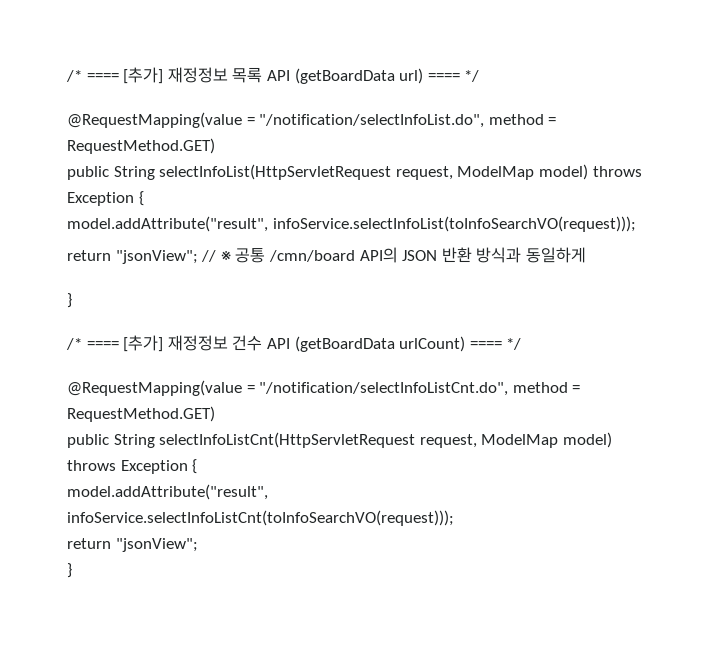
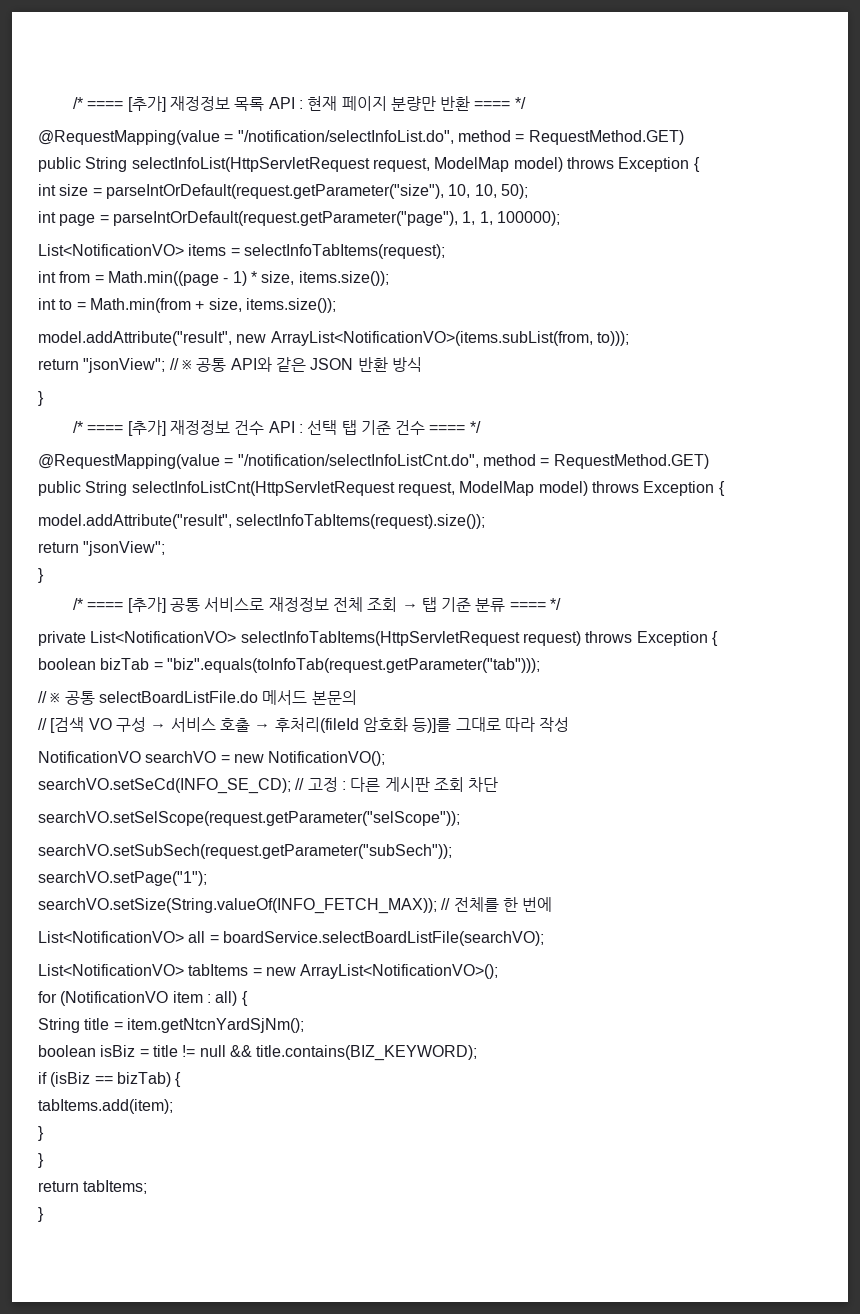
- /* ==== [추가] 재정정보 목록 API (getBoardData url) ==== */
+ /* ==== [추가] 재정정보 목록 API : 현재 페이지 분량만 반환 ==== */
- model.addAttribute("result", infoService.selectInfoList(toInfoSearchVO(request)));
+ int size = parseIntOrDefault(request.getParameter("size"), 10, 10, 50);
+ int page = parseIntOrDefault(request.getParameter("page"), 1, 1, 100000);
+ List<NotificationVO> items = selectInfoTabItems(request);
+ int from = Math.min((page - 1) * size, items.size());
+ int to = Math.min(from + size, items.size());
+ model.addAttribute("result", new ArrayList<NotificationVO>(items.subList(from, to)));
- return "jsonView"; // ※ 공통 /cmn/board API의 JSON 반환 방식과 동일하게
+ return "jsonView"; // ※ 공통 API와 같은 JSON 반환 방식
- /* ==== [추가] 재정정보 건수 API (getBoardData urlCount) ==== */
+ /* ==== [추가] 재정정보 건수 API : 선택 탭 기준 건수 ==== */
- model.addAttribute("result", infoService.selectInfoListCnt(toInfoSearchVO(request)));
+ model.addAttribute("result", selectInfoTabItems(request).size());
+ /* ==== [추가] 공통 서비스로 재정정보 전체 조회 → 탭 기준 분류 ==== */
+ private List<NotificationVO> selectInfoTabItems(HttpServletRequest request) throws Exception {
+ boolean bizTab = "biz".equals(toInfoTab(request.getParameter("tab")));
+ // ※ 공통 selectBoardListFile.do 메서드 본문의
+ // [검색 VO 구성 → 서비스 호출 → 후처리(fileId 암호화 등)]를 그대로 따라 작성
+ NotificationVO searchVO = new NotificationVO();
+ searchVO.setSeCd(INFO_SE_CD); // 고정 : 다른 게시판 조회 차단
+ searchVO.setSelScope(request.getParameter("selScope"));
+ searchVO.setSubSech(request.getParameter("subSech"));
+ searchVO.setPage("1");
+ searchVO.setSize(String.valueOf(INFO_FETCH_MAX)); // 전체를 한 번에
+ List<NotificationVO> all = boardService.selectBoardListFile(searchVO);
+ List<NotificationVO> tabItems = new ArrayList<NotificationVO>();
+ for (NotificationVO item : all) {
+ String title = item.getNtcnYardSjNm();
+ boolean isBiz = title != null && title.contains(BIZ_KEYWORD);
+ if (isBiz == bizTab) {
+ tabItems.add(item);
+ }
+ }
+ return tabItems;
+ }

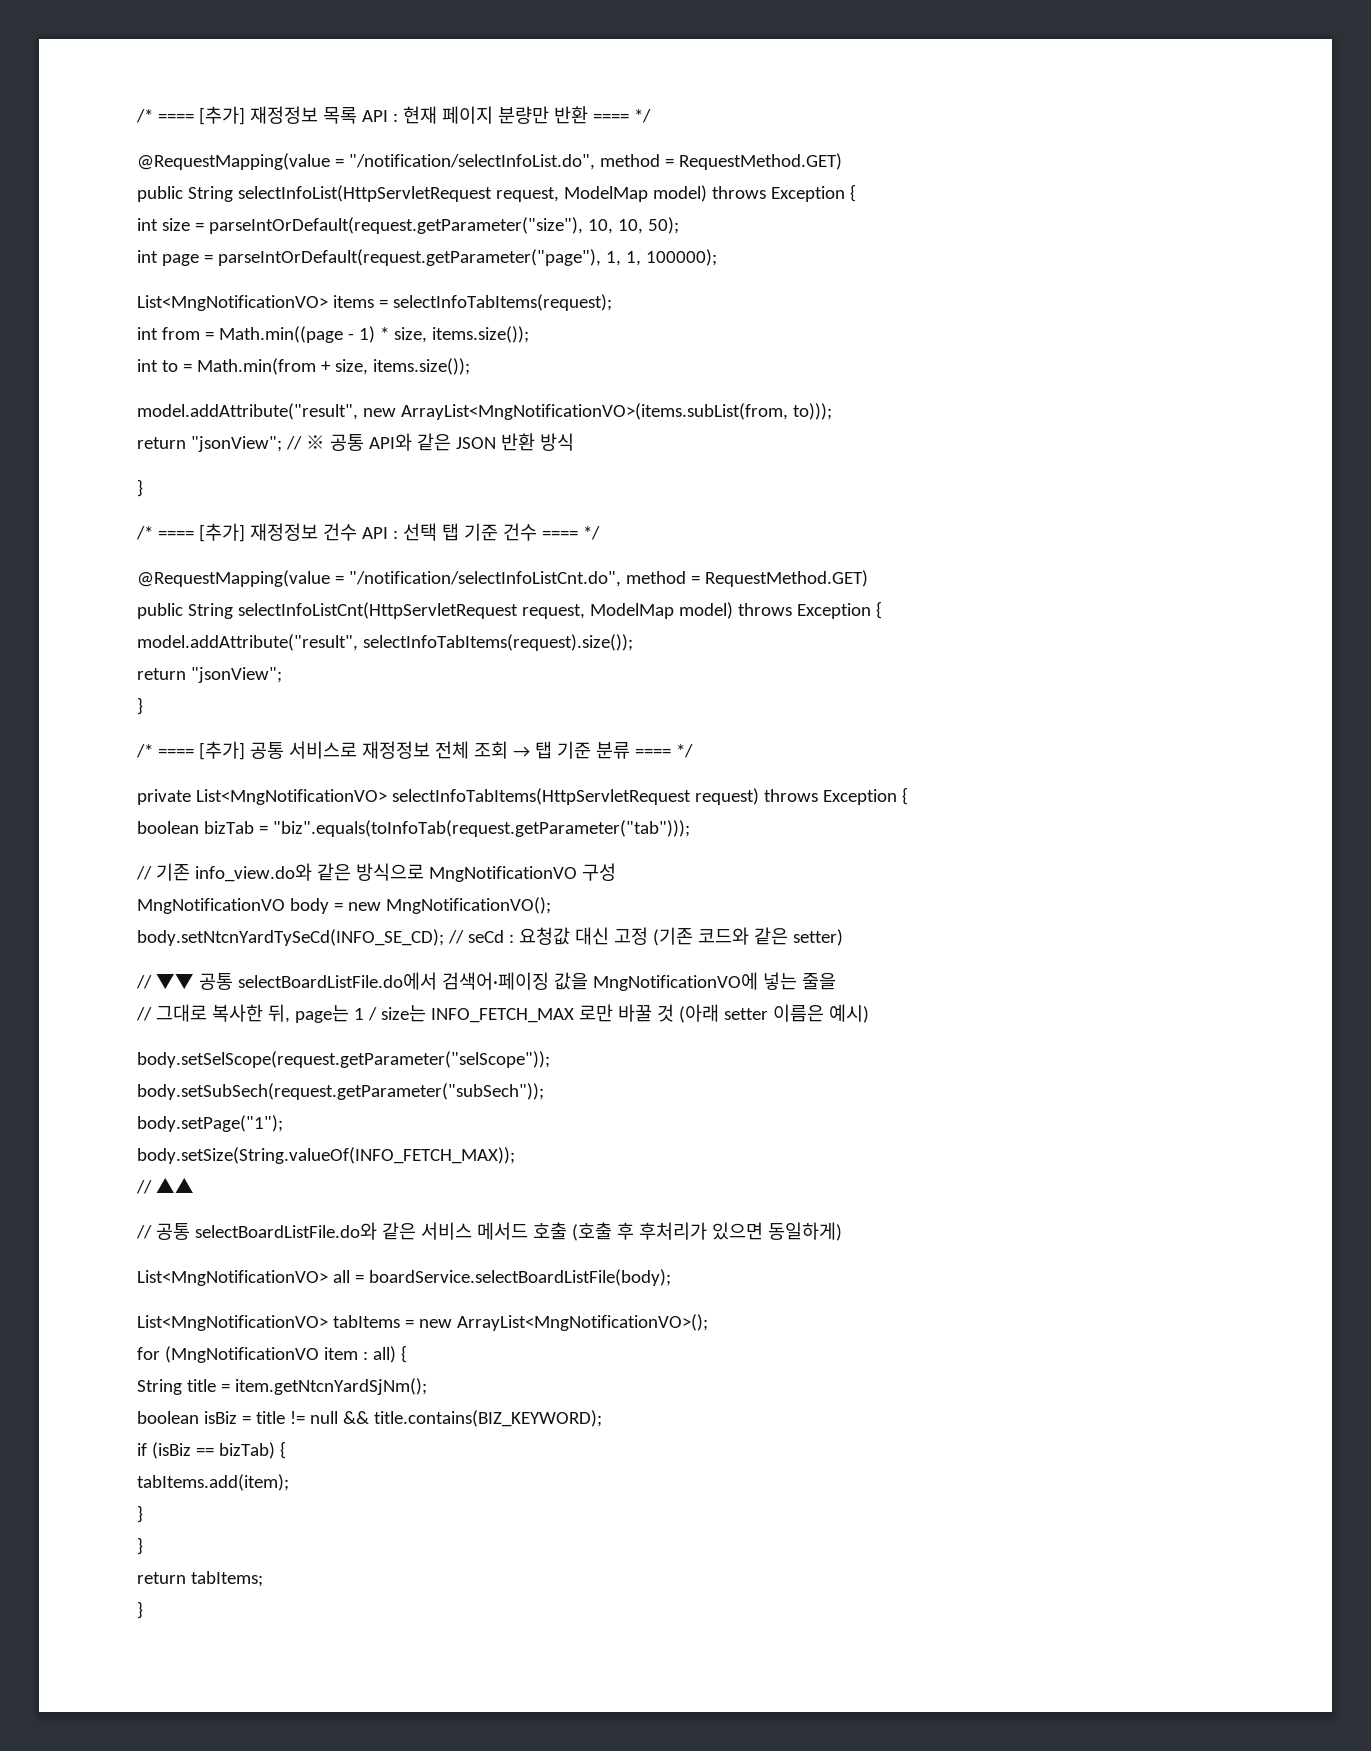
- List<NotificationVO> items = selectInfoTabItems(request);
+ List<MngNotificationVO> items = selectInfoTabItems(request);
- model.addAttribute("result", new ArrayList<NotificationVO>(items.subList(from, to)));
+ model.addAttribute("result", new ArrayList<MngNotificationVO>(items.subList(from, to)));
- private List<NotificationVO> selectInfoTabItems(HttpServletRequest request) throws Exception {
+ private List<MngNotificationVO> selectInfoTabItems(HttpServletRequest request) throws Exception {
- // ※ 공통 selectBoardListFile.do 메서드 본문의
- // [검색 VO 구성 → 서비스 호출 → 후처리(fileId 암호화 등)]를 그대로 따라 작성
- NotificationVO searchVO = new NotificationVO();
- searchVO.setSeCd(INFO_SE_CD); // 고정 : 다른 게시판 조회 차단
- searchVO.setSelScope(request.getParameter("selScope"));
- searchVO.setSubSech(request.getParameter("subSech"));
- searchVO.setPage("1");
- searchVO.setSize(String.valueOf(INFO_FETCH_MAX)); // 전체를 한 번에
- List<NotificationVO> all = boardService.selectBoardListFile(searchVO);
- List<NotificationVO> tabItems = new ArrayList<NotificationVO>();
+ // 기존 info_view.do와 같은 방식으로 MngNotificationVO 구성
+ MngNotificationVO body = new MngNotificationVO();
+ body.setNtcnYardTySeCd(INFO_SE_CD); // seCd : 요청값 대신 고정 (기존 코드와 같은 setter)
+ // ▼▼ 공통 selectBoardListFile.do에서 검색어·페이징 값을 MngNotificationVO에 넣는 줄을
+ // 그대로 복사한 뒤, page는 1 / size는 INFO_FETCH_MAX 로만 바꿀 것 (아래 setter 이름은 예시)
+ body.setSelScope(request.getParameter("selScope"));
+ body.setSubSech(request.getParameter("subSech"));
+ body.setPage("1");
+ body.setSize(String.valueOf(INFO_FETCH_MAX));
+ // ▲▲
+ // 공통 selectBoardListFile.do와 같은 서비스 메서드 호출 (호출 후 후처리가 있으면 동일하게)
+ List<MngNotificationVO> all = boardService.selectBoardListFile(body);
+ List<MngNotificationVO> tabItems = new ArrayList<MngNotificationVO>();
- for (NotificationVO item : all) {
+ for (MngNotificationVO item : all) {

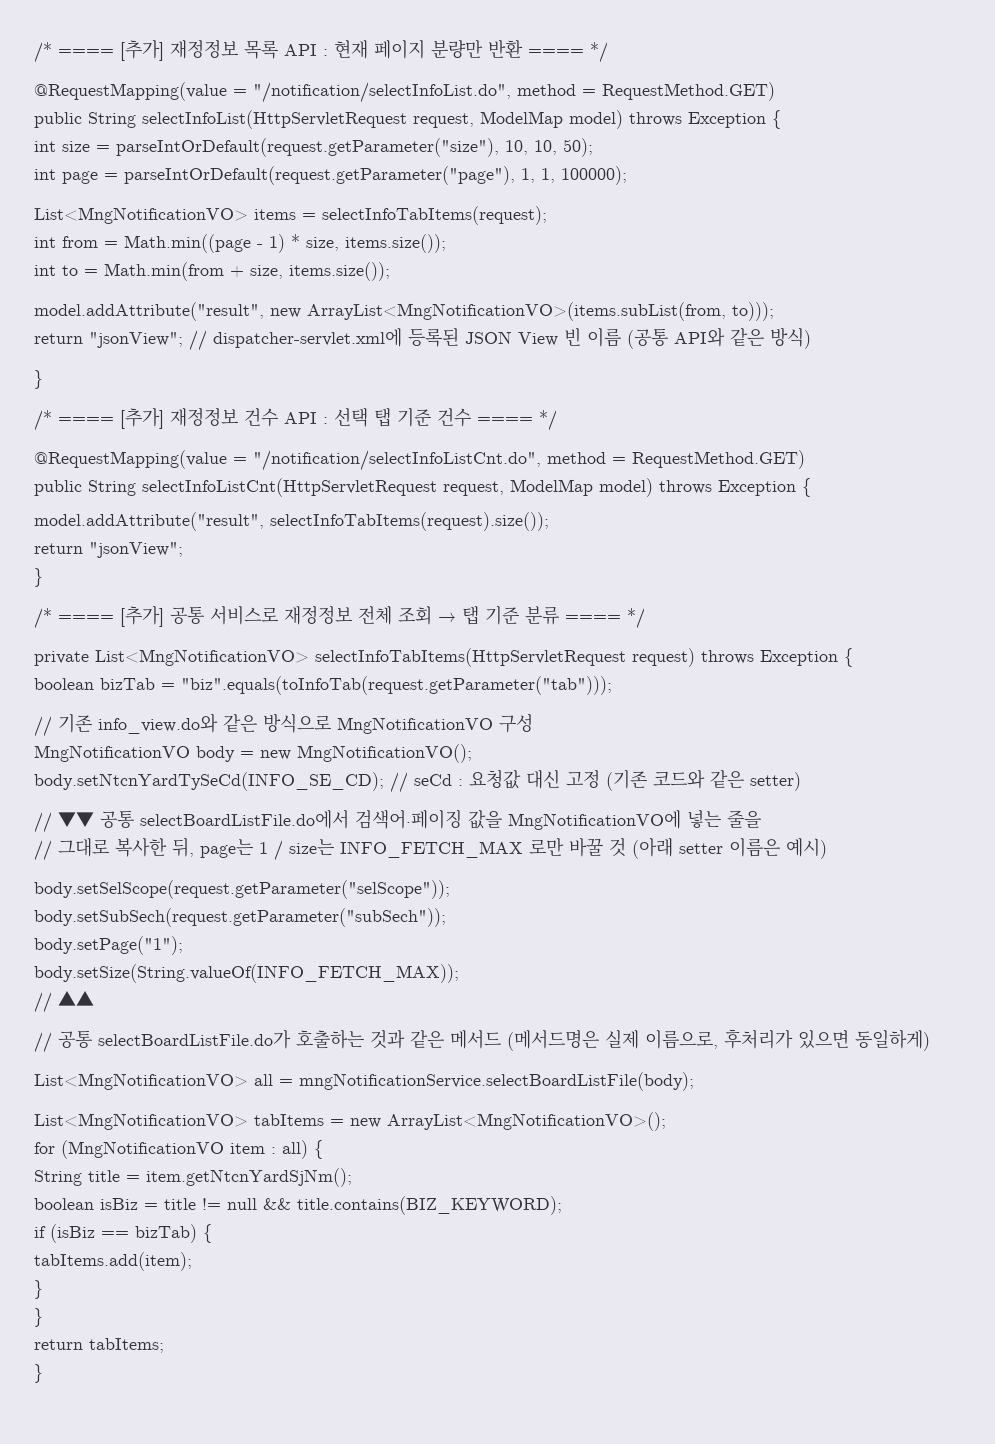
- return "jsonView"; // ※ 공통 API와 같은 JSON 반환 방식
+ return "jsonView"; // dispatcher-servlet.xml에 등록된 JSON View 빈 이름 (공통 API와 같은 방식)
- // 공통 selectBoardListFile.do와 같은 서비스 메서드 호출 (호출 후 후처리가 있으면 동일하게)
+ // 공통 selectBoardListFile.do가 호출하는 것과 같은 메서드 (메서드명은 실제 이름으로, 후처리가 있으면 동일하게)
- List<MngNotificationVO> all = boardService.selectBoardListFile(body);
+ List<MngNotificationVO> all = mngNotificationService.selectBoardListFile(body);

